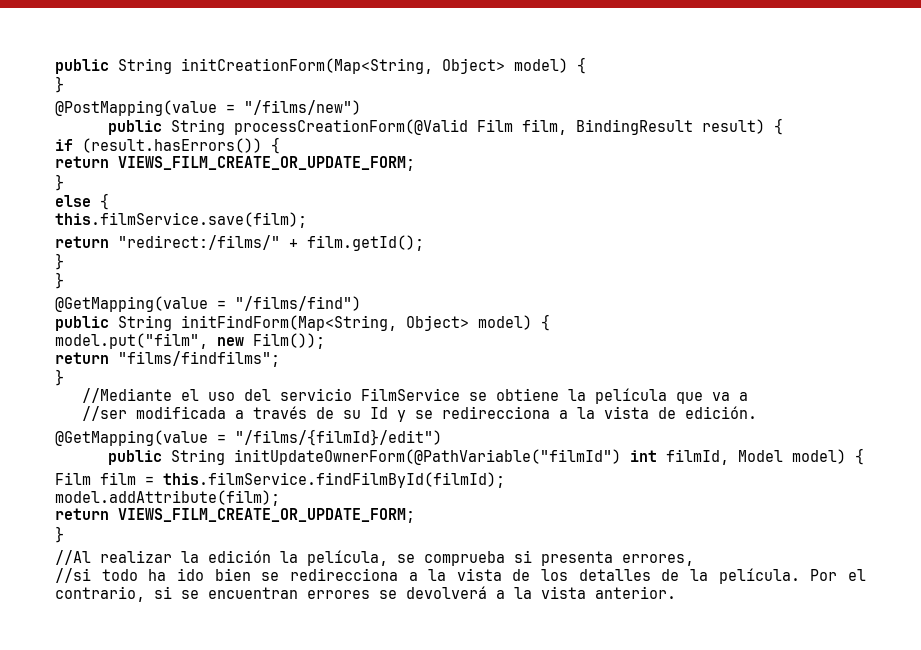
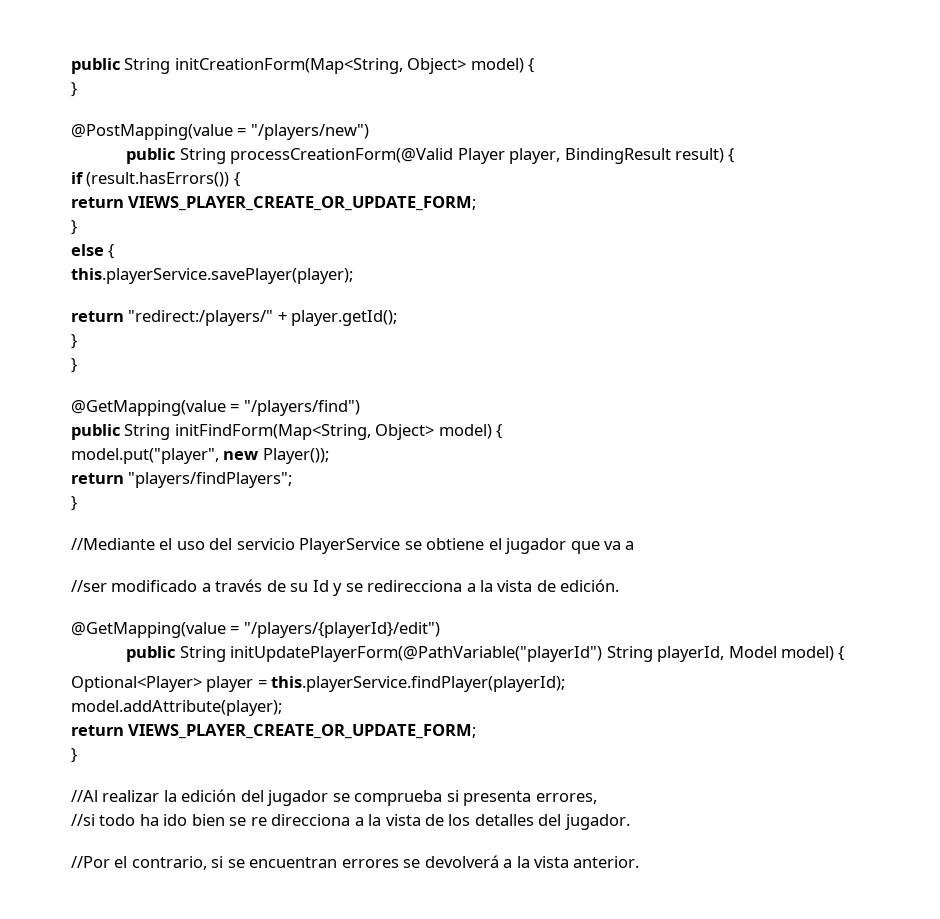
- @PostMapping(value = "/films/new")
+ @PostMapping(value = "/players/new")
- public String processCreationForm(@Valid Film film, BindingResult result) {
+ public String processCreationForm(@Valid Player player, BindingResult result) {
  if (result.hasErrors()) {
- return VIEWS_FILM_CREATE_OR_UPDATE_FORM;
+ return VIEWS_PLAYER_CREATE_OR_UPDATE_FORM;
- this.filmService.save(film);
- return "redirect:/films/" + film.getId();
+ this.playerService.savePlayer(player);
+ return "redirect:/players/" + player.getId();
- @GetMapping(value = "/films/find")
+ @GetMapping(value = "/players/find")
- model.put("film", new Film());
- return "films/findfilms";
+ model.put("player", new Player());
+ return "players/findPlayers";
- //Mediante el uso del servicio FilmService se obtiene la película que va a
+ //Mediante el uso del servicio PlayerService se obtiene el jugador que va a
- //ser modificada a través de su Id y se redirecciona a la vista de edición.
+ //ser modificado a través de su Id y se redirecciona a la vista de edición.
- @GetMapping(value = "/films/{filmId}/edit")
- public String initUpdateOwnerForm(@PathVariable("filmId") int filmId, Model model) {
+ @GetMapping(value = "/players/{playerId}/edit")
+ public String initUpdatePlayerForm(@PathVariable("playerId") String playerId, Model model) {
- Film film = this.filmService.findFilmById(filmId);
- model.addAttribute(film);
- return VIEWS_FILM_CREATE_OR_UPDATE_FORM;
+ Optional<Player> player = this.playerService.findPlayer(playerId);
+ model.addAttribute(player);
+ return VIEWS_PLAYER_CREATE_OR_UPDATE_FORM;
- //Al realizar la edición la película, se comprueba si presenta errores,
+ //Al realizar la edición del jugador se comprueba si presenta errores,
- //si todo ha ido bien se redirecciona a la vista de los detalles de la película. Por el contrario, si se encuentran errores se devolverá a la vista anterior.
+ //si todo ha ido bien se re direcciona a la vista de los detalles del jugador.
+ //Por el contrario, si se encuentran errores se devolverá a la vista anterior.

